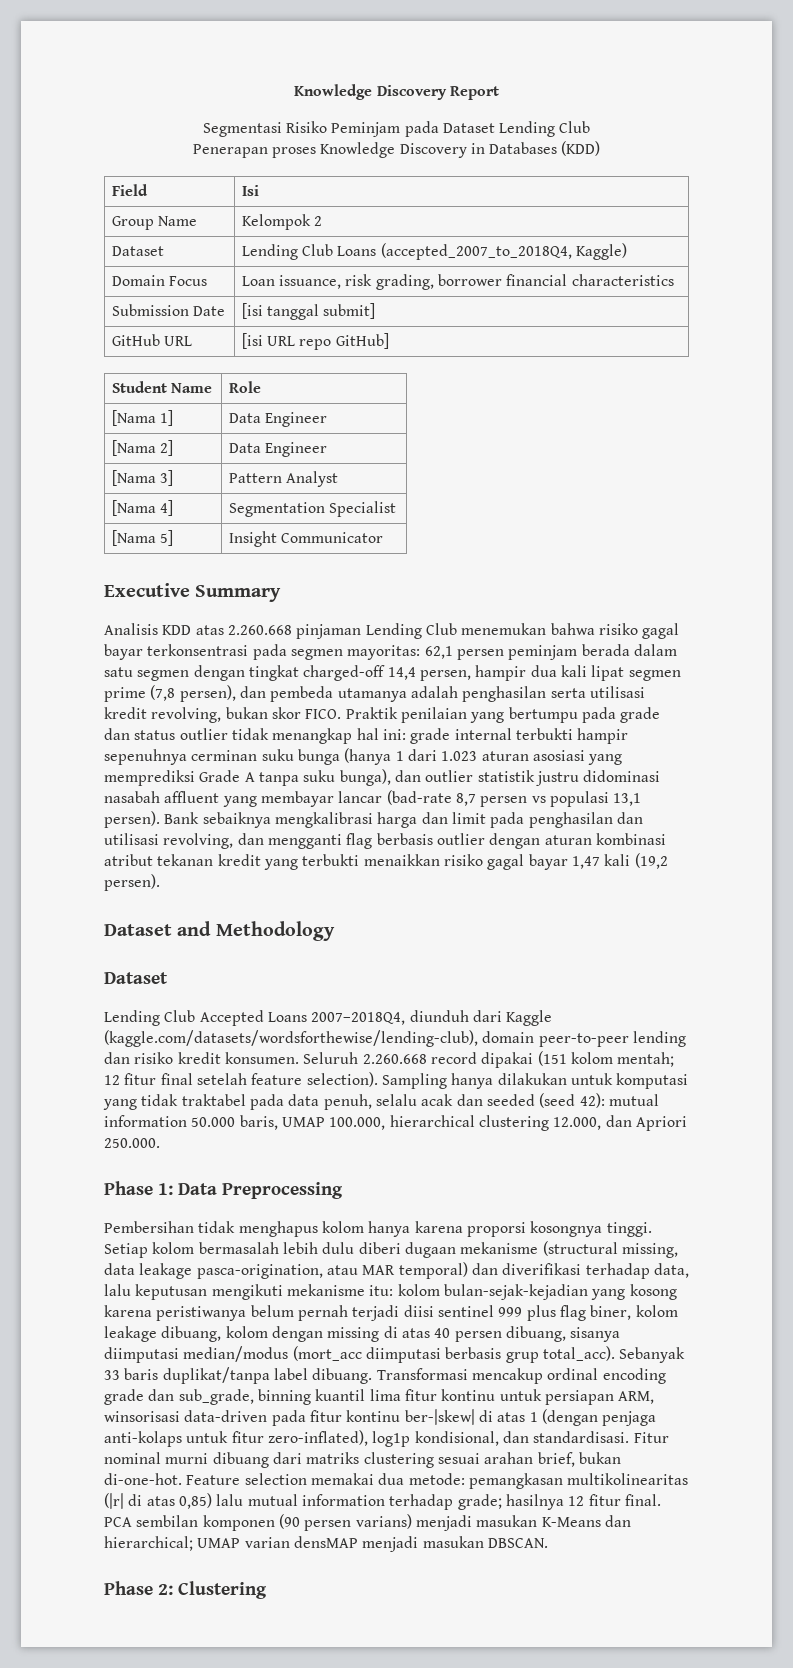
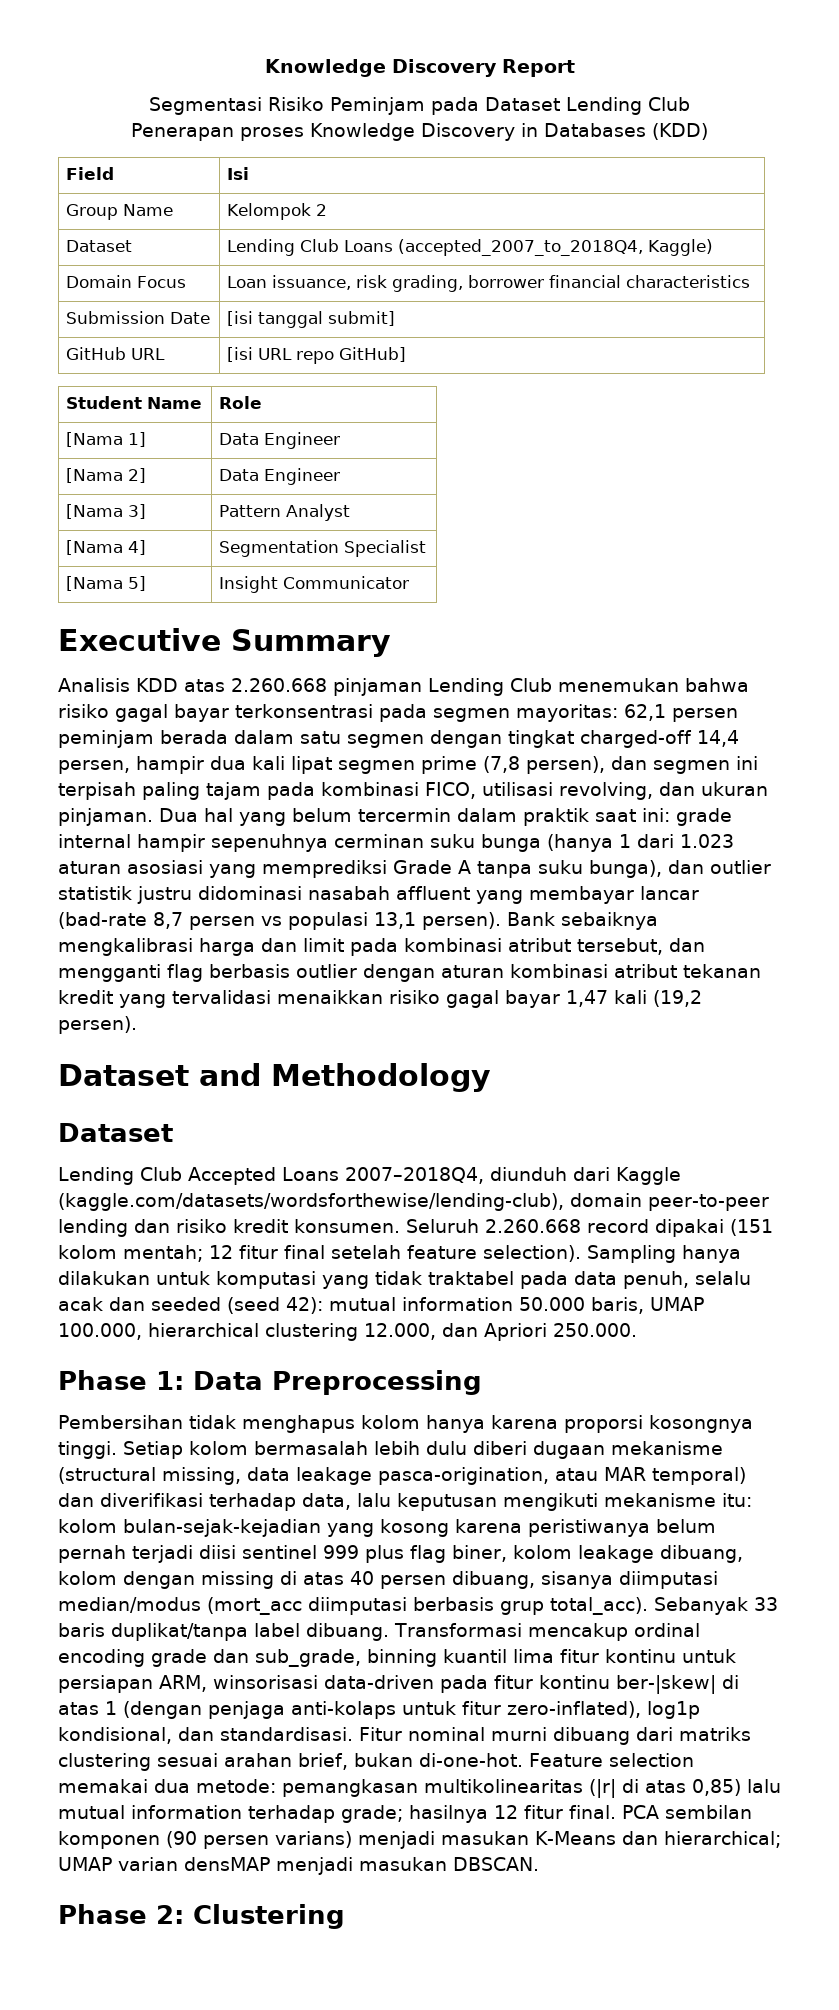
- 62,1 persen peminjam berada dalam satu segmen dengan tingkat charged-off 14,4 persen, hampir dua kali lipat segmen prime (7,8 persen), dan pembeda utamanya adalah penghasilan serta utilisasi kredit revolving, bukan skor FICO. Praktik penilaian yang bertumpu pada grade dan status outlier tidak menangkap hal ini:
+ 62,1 persen peminjam berada dalam satu segmen dengan tingkat charged-off 14,4 persen, hampir dua kali lipat segmen prime (7,8 persen), dan segmen ini terpisah paling tajam pada kombinasi FICO, utilisasi revolving, dan ukuran pinjaman. Dua hal yang belum tercermin dalam praktik saat ini:
- grade internal terbukti hampir sepenuhnya cerminan suku bunga (hanya 1 dari 1.023 aturan asosiasi yang memprediksi Grade A tanpa suku bunga), dan outlier statistik justru didominasi nasabah affluent yang membayar lancar (bad-rate 8,7 persen vs populasi 13,1 persen).
+ grade internal hampir sepenuhnya cerminan suku bunga (hanya 1 dari 1.023 aturan asosiasi yang memprediksi Grade A tanpa suku bunga), dan outlier statistik justru didominasi nasabah affluent yang membayar lancar (bad-rate 8,7 persen vs populasi 13,1 persen).
- Bank sebaiknya mengkalibrasi harga dan limit pada penghasilan dan utilisasi revolving, dan mengganti flag berbasis outlier dengan aturan kombinasi atribut tekanan kredit yang terbukti menaikkan risiko gagal bayar 1,47 kali (19,2 persen).
+ Bank sebaiknya mengkalibrasi harga dan limit pada kombinasi atribut tersebut, dan mengganti flag berbasis outlier dengan aturan kombinasi atribut tekanan kredit yang tervalidasi menaikkan risiko gagal bayar 1,47 kali (19,2 persen).

